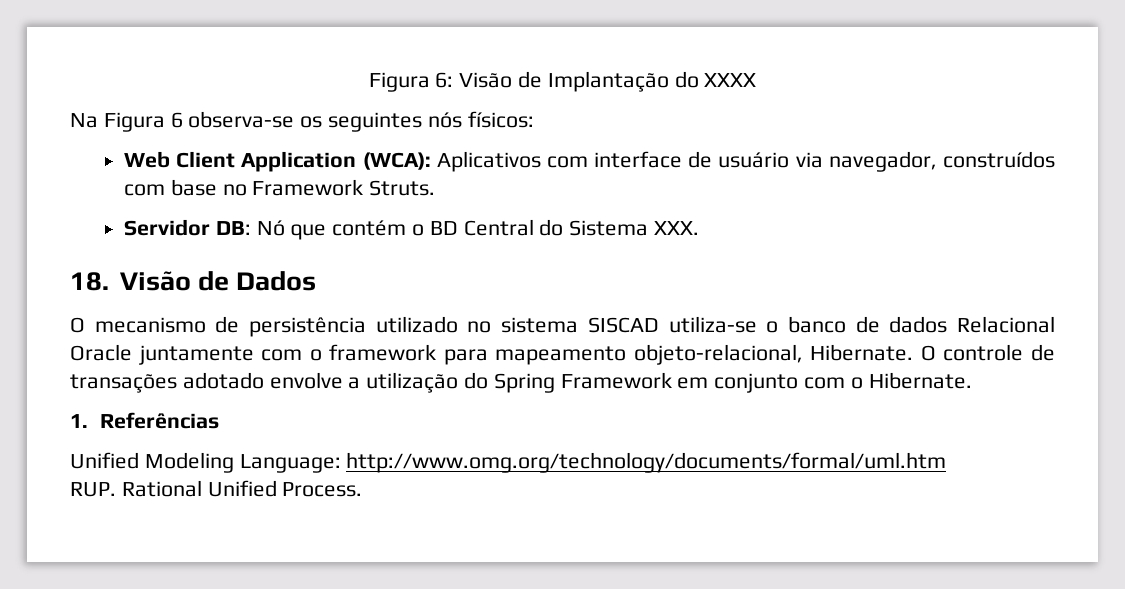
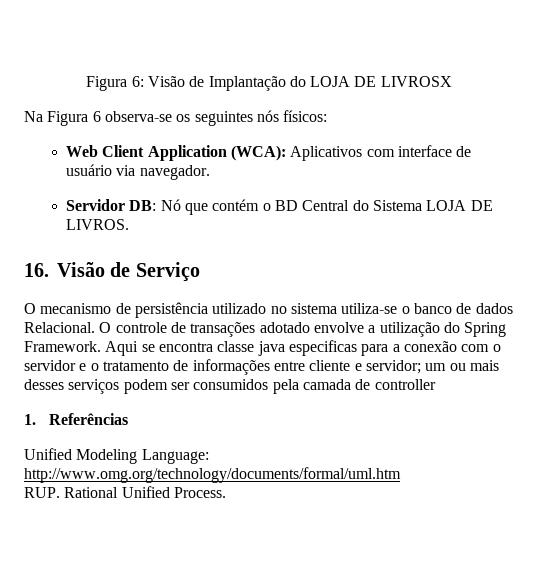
- Figura 6: Visão de Implantação do XXXX
+ Figura 6: Visão de Implantação do LOJA DE LIVROSX
- Web Client Application (WCA): Aplicativos com interface de usuário via navegador, construídos com base no Framework Struts.
+ Web Client Application (WCA): Aplicativos com interface de usuário via navegador.
- Servidor DB: Nó que contém o BD Central do Sistema XXX.
- 18. Visão de Dados
+ Servidor DB: Nó que contém o BD Central do Sistema LOJA DE LIVROS.
+ 16. Visão de Serviço
- O mecanismo de persistência utilizado no sistema SISCAD utiliza-se o banco de dados Relacional Oracle juntamente com o framework para mapeamento objeto-relacional, Hibernate.
+ O mecanismo de persistência utilizado no sistema utiliza-se o banco de dados Relacional.
- O controle de transações adotado envolve a utilização do Spring Framework em conjunto com o Hibernate.
+ O controle de transações adotado envolve a utilização do Spring Framework. Aqui se encontra classe java especificas para a conexão com o servidor e o tratamento de informações entre cliente e servidor; um ou mais desses serviços podem ser consumidos pela camada de controller

